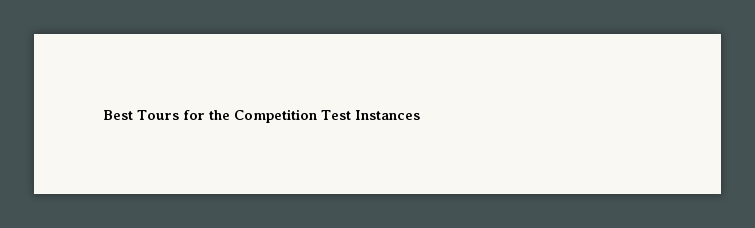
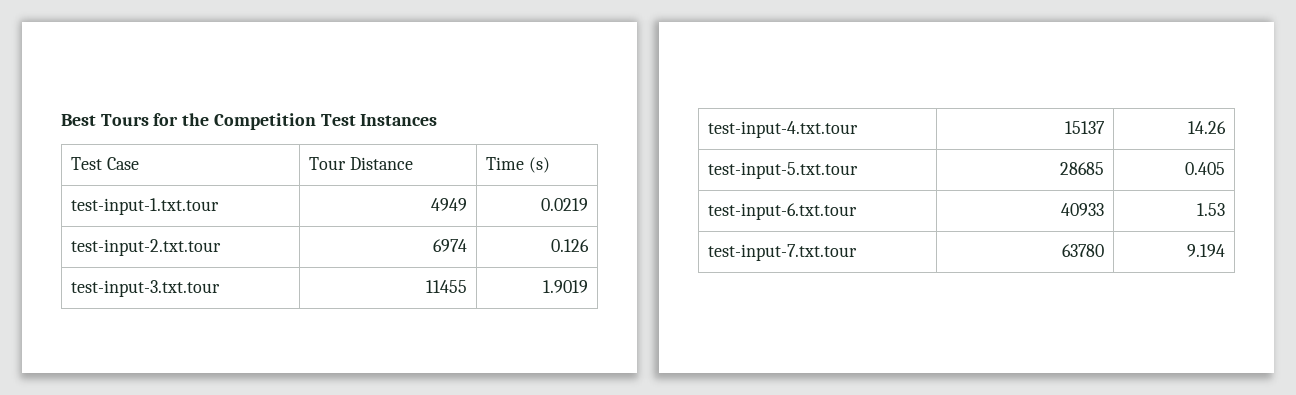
+ Test Case | Tour Distance | Time (s)
+ test-input-1.txt.tour | 4949 | 0.0219
+ test-input-2.txt.tour | 6974 | 0.126
+ test-input-3.txt.tour | 11455 | 1.9019
+ test-input-4.txt.tour | 15137 | 14.26
+ test-input-5.txt.tour | 28685 | 0.405
+ test-input-6.txt.tour | 40933 | 1.53
+ test-input-7.txt.tour | 63780 | 9.194

